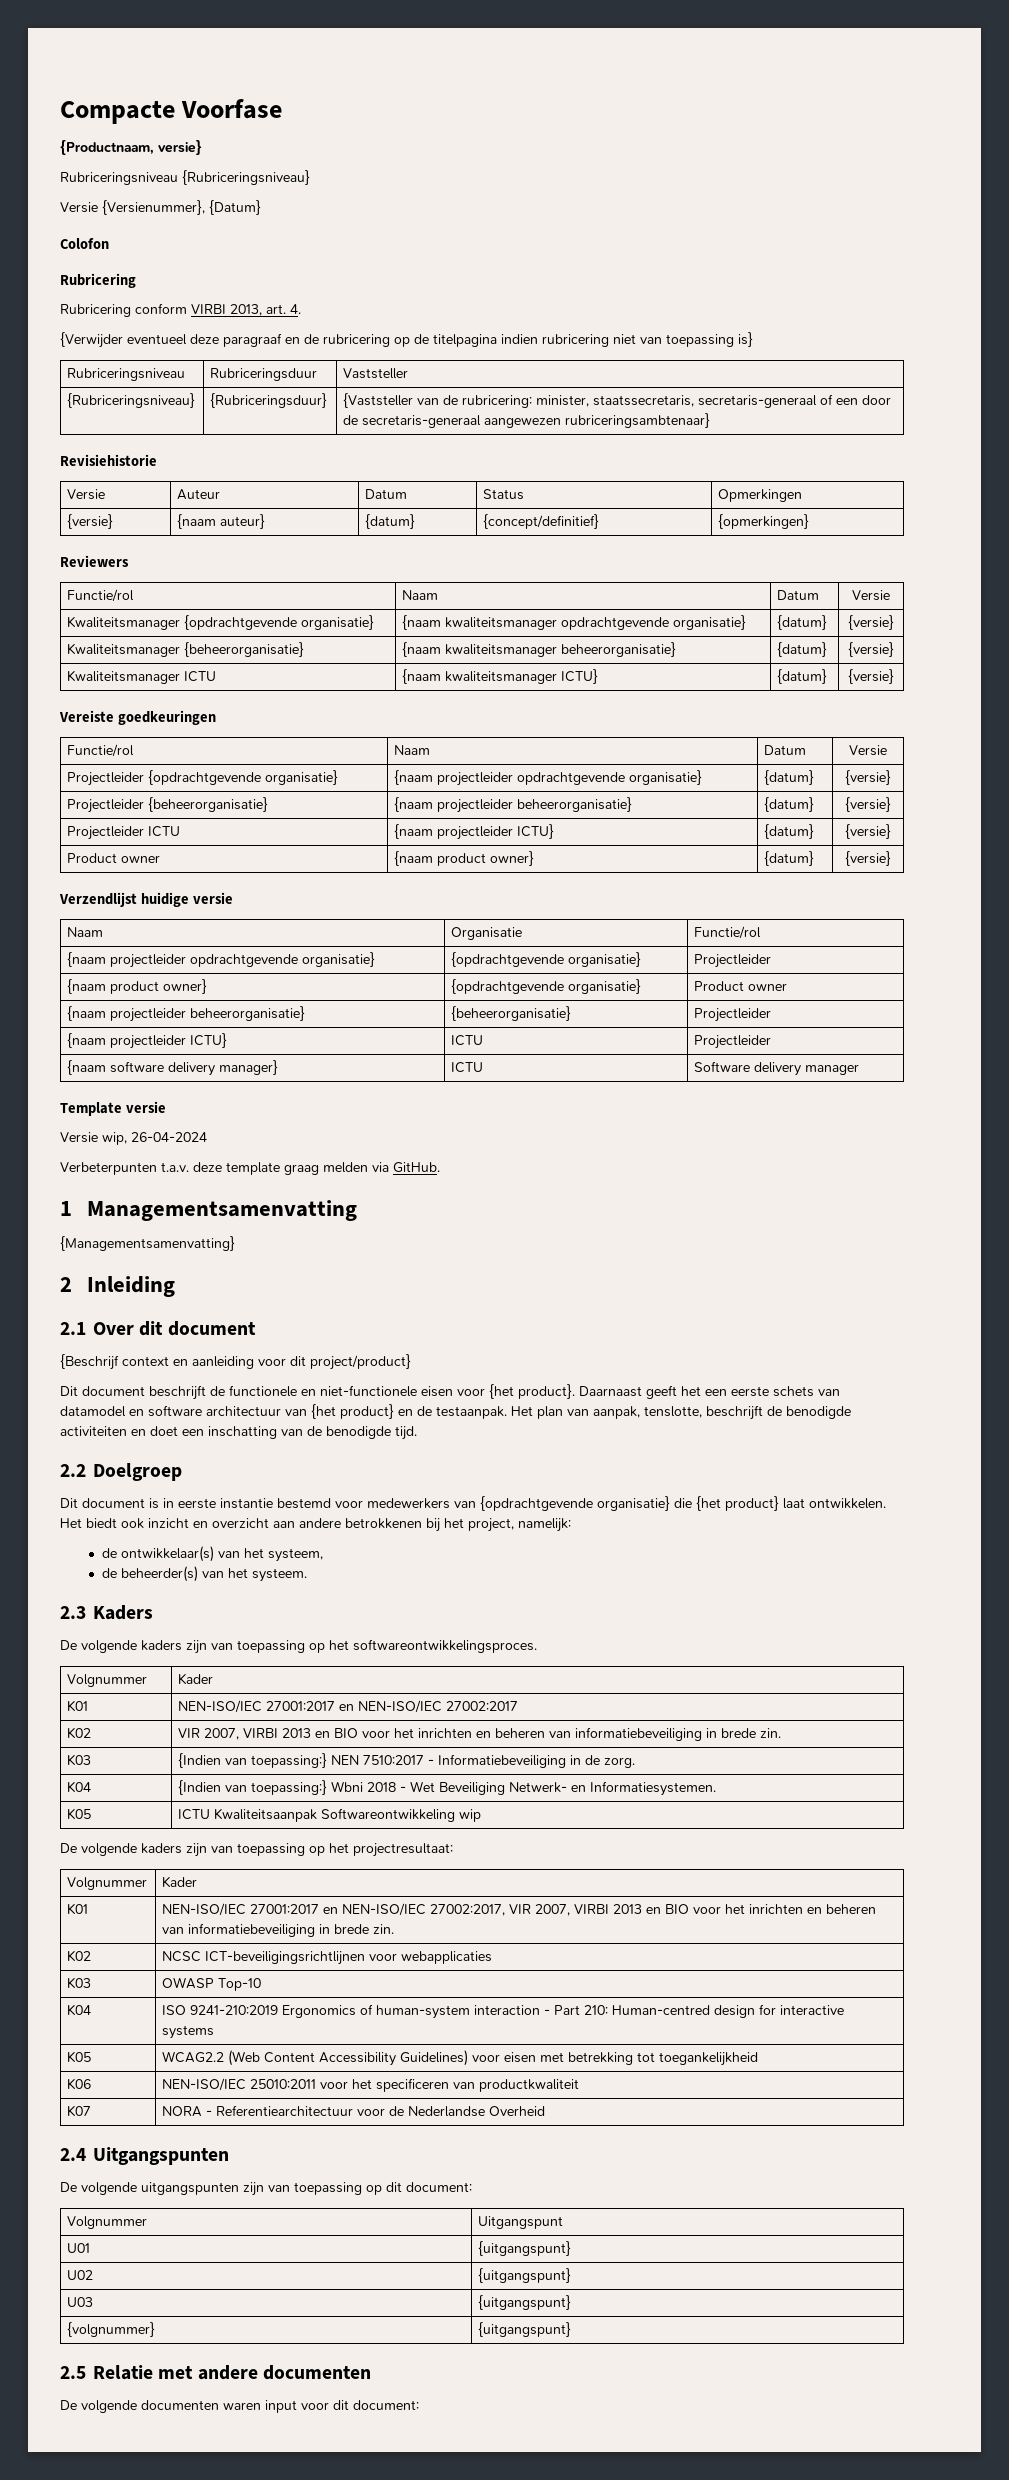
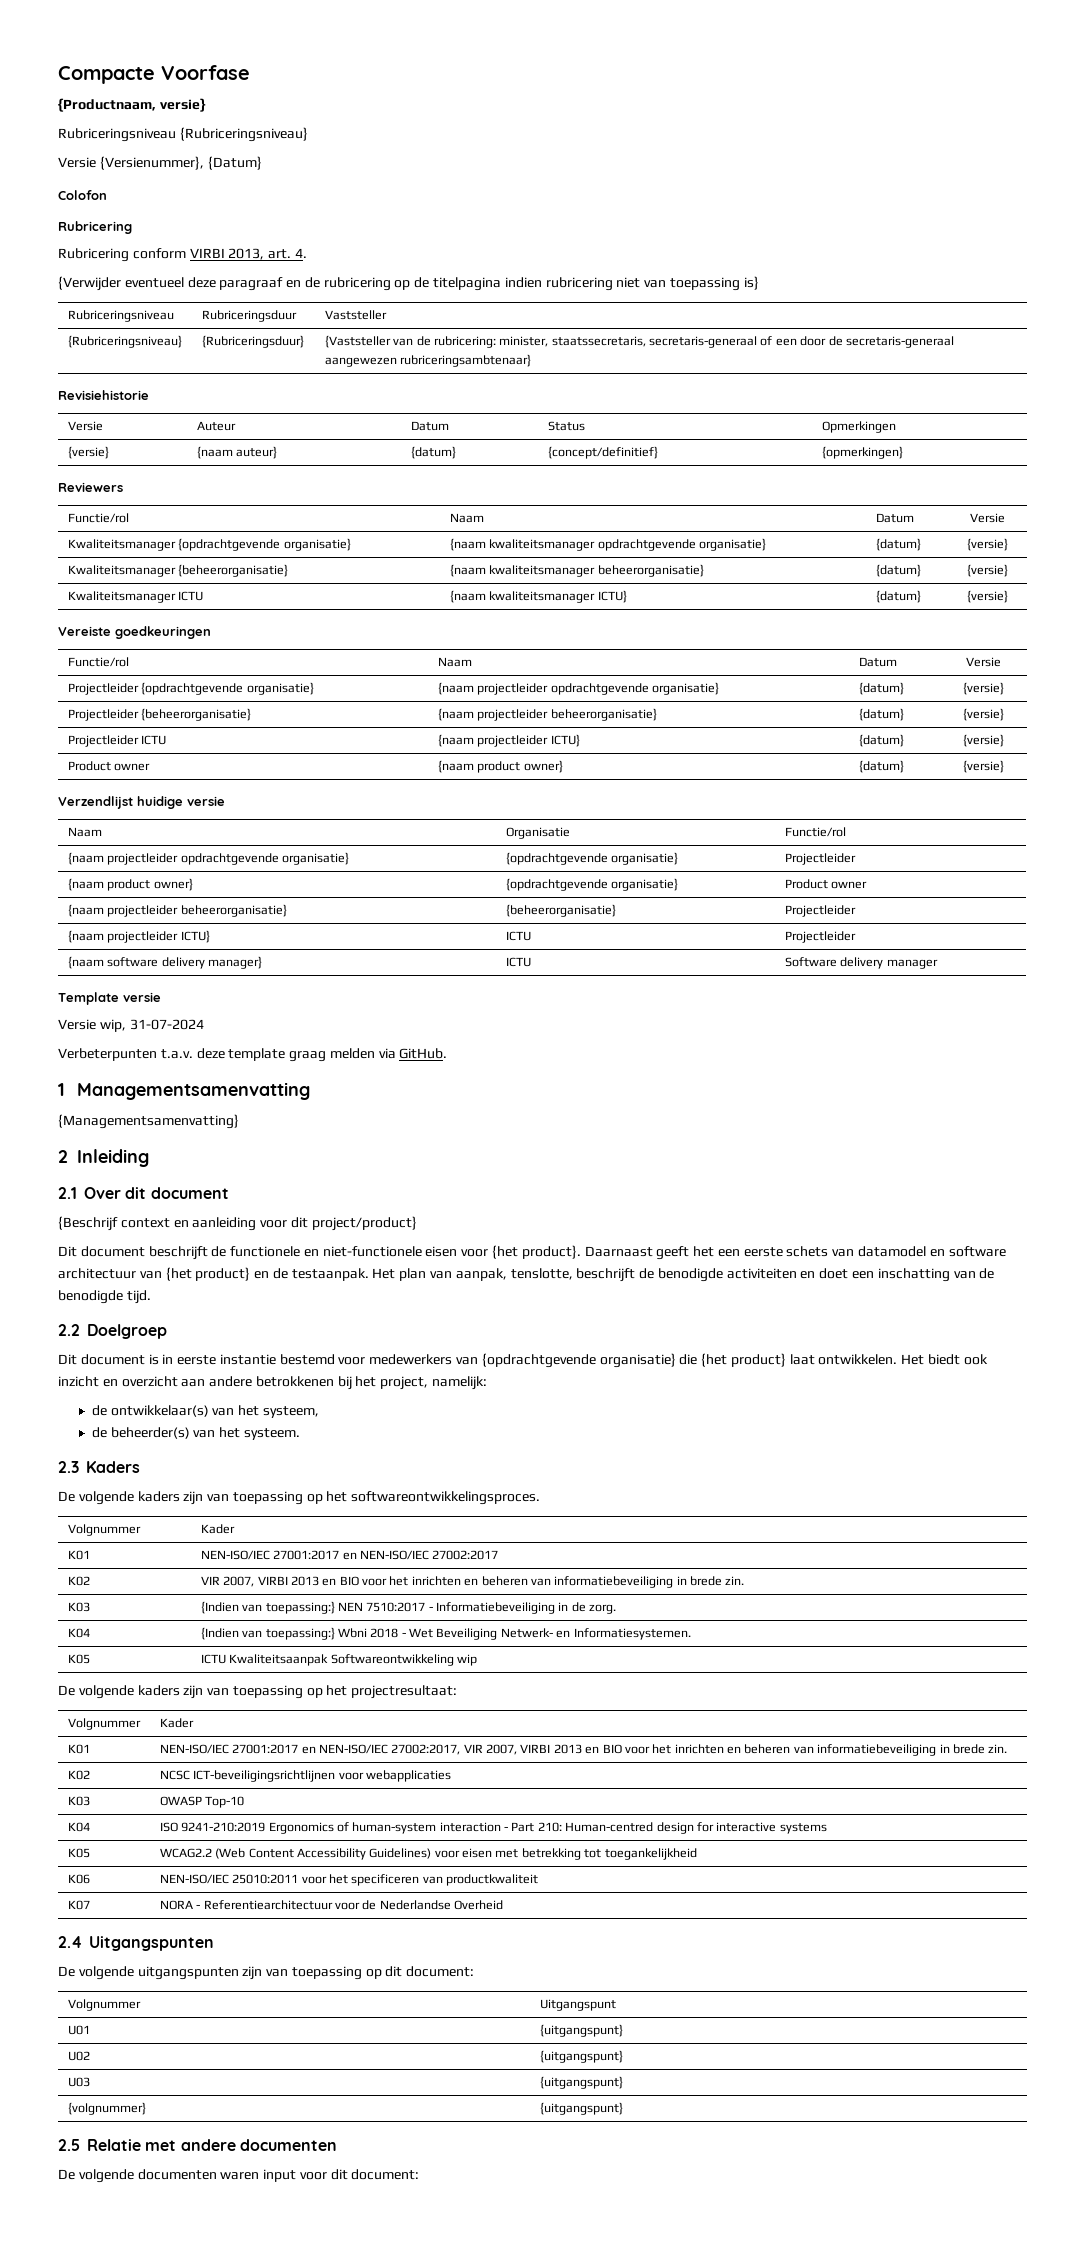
- Versie wip, 26-04-2024
+ Versie wip, 31-07-2024

